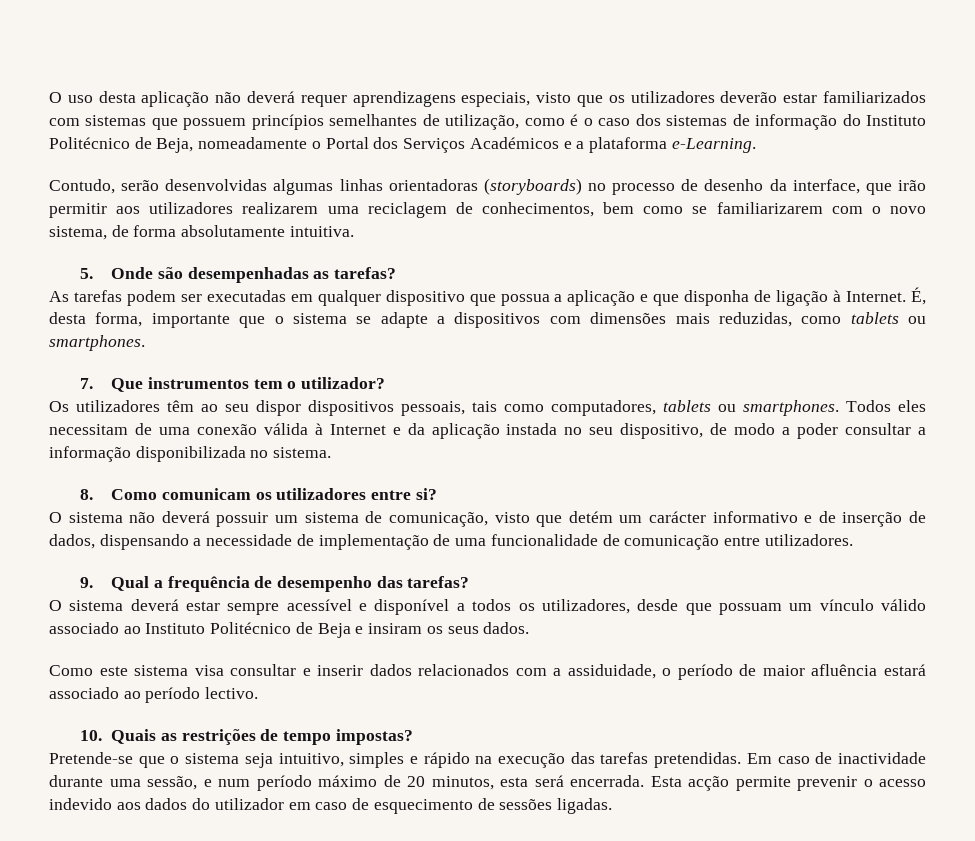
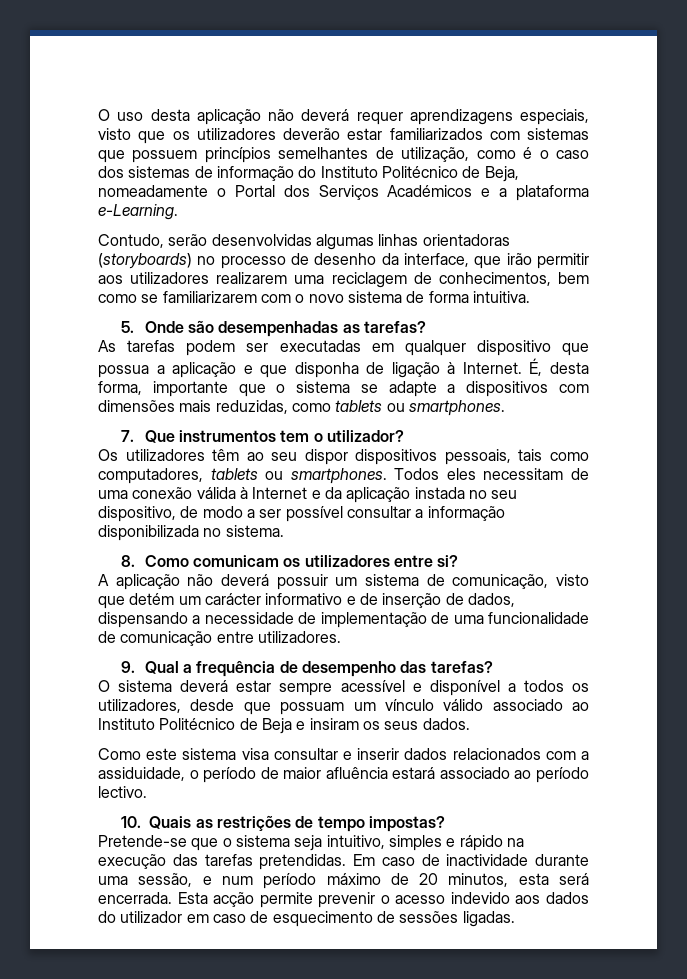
- Contudo, serão desenvolvidas algumas linhas orientadoras (storyboards) no processo de desenho da interface, que irão permitir aos utilizadores realizarem uma reciclagem de conhecimentos, bem como se familiarizarem com o novo sistema, de forma absolutamente intuitiva.
+ Contudo, serão desenvolvidas algumas linhas orientadoras (storyboards) no processo de desenho da interface, que irão permitir aos utilizadores realizarem uma reciclagem de conhecimentos, bem como se familiarizarem com o novo sistema de forma intuitiva.
- Todos eles necessitam de uma conexão válida à Internet e da aplicação instada no seu dispositivo, de modo a poder consultar a informação disponibilizada no sistema.
+ Todos eles necessitam de uma conexão válida à Internet e da aplicação instada no seu dispositivo, de modo a ser possível consultar a informação disponibilizada no sistema.
- O sistema não deverá possuir um sistema de comunicação, visto que detém um carácter informativo e de inserção de dados, dispensando a necessidade de implementação de uma funcionalidade de comunicação entre utilizadores.
+ A aplicação não deverá possuir um sistema de comunicação, visto que detém um carácter informativo e de inserção de dados, dispensando a necessidade de implementação de uma funcionalidade de comunicação entre utilizadores.

